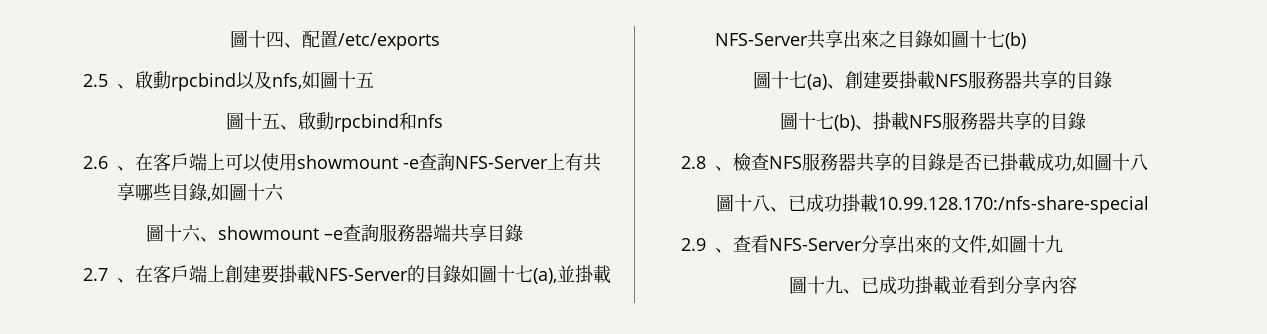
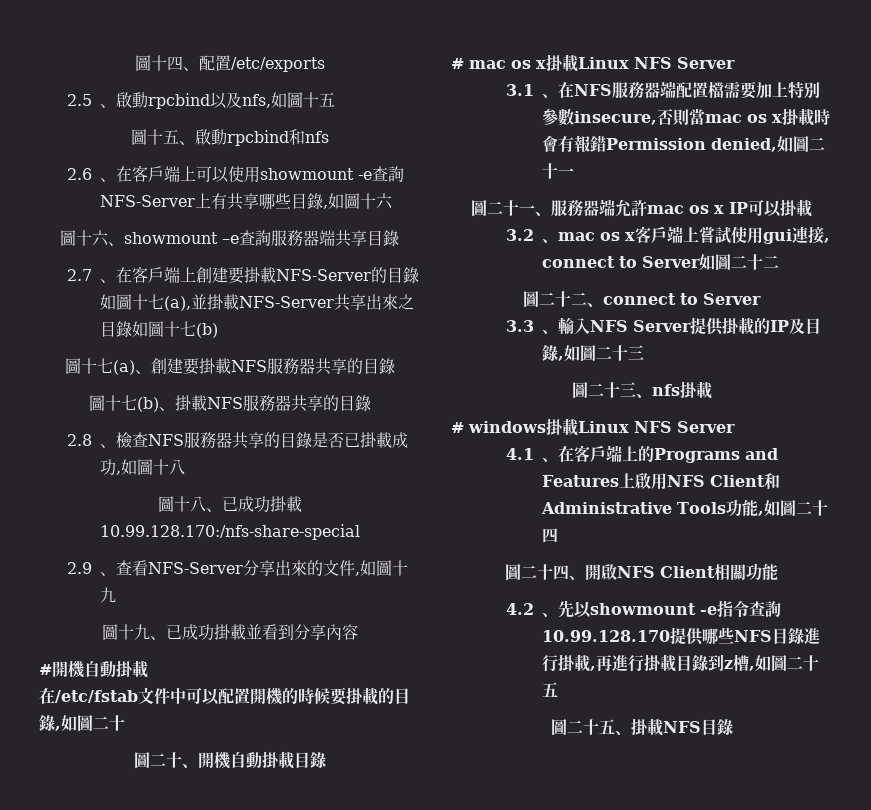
+ #開機自動掛載
+ 在/etc/fstab文件中可以配置開機的時候要掛載的目錄,如圖二十
+ 圖二十、開機自動掛載目錄
+ # mac os x掛載Linux NFS Server
+ 3.1、在NFS服務器端配置檔需要加上特別參數insecure,否則當mac os x掛載時會有報錯Permission denied,如圖二十一
+ 圖二十一、服務器端允許mac os x IP可以掛載
+ 3.2、mac os x客戶端上嘗試使用gui連接, connect to Server如圖二十二
+ 圖二十二、connect to Server
+ 3.3、輸入NFS Server提供掛載的IP及目錄,如圖二十三
+ 圖二十三、nfs掛載
+ # windows掛載Linux NFS Server
+ 4.1、在客戶端上的Programs and Features上啟用NFS Client和Administrative Tools功能,如圖二十四
+ 圖二十四、開啟NFS Client相關功能
+ 4.2、先以showmount -e指令查詢10.99.128.170提供哪些NFS目錄進行掛載,再進行掛載目錄到z槽,如圖二十五
+ 圖二十五、掛載NFS目錄

